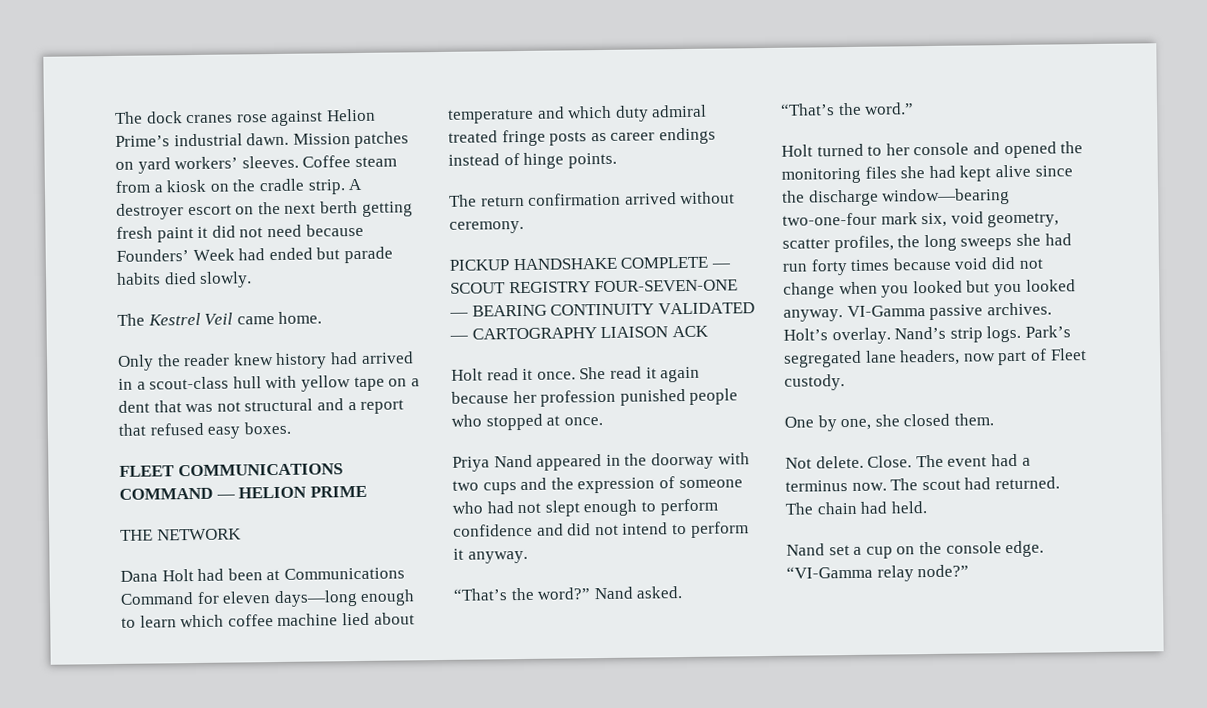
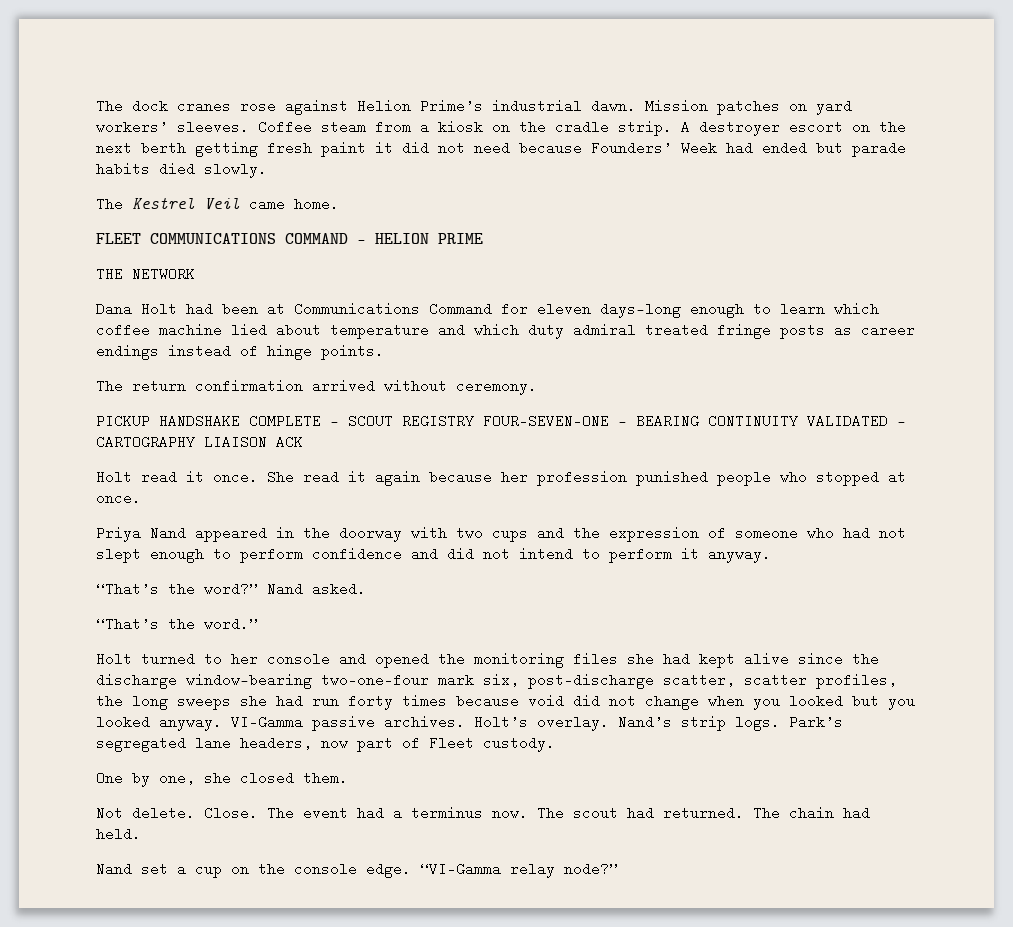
- Only the reader knew history had arrived in a scout-class hull with yellow tape on a dent that was not structural and a report that refused easy boxes.
- Holt turned to her console and opened the monitoring files she had kept alive since the discharge window—bearing two-one-four mark six, void geometry, scatter profiles, the long sweeps she had run forty times because void did not change when you looked but you looked anyway.
+ Holt turned to her console and opened the monitoring files she had kept alive since the discharge window—bearing two-one-four mark six, post-discharge scatter, scatter profiles, the long sweeps she had run forty times because void did not change when you looked but you looked anyway.

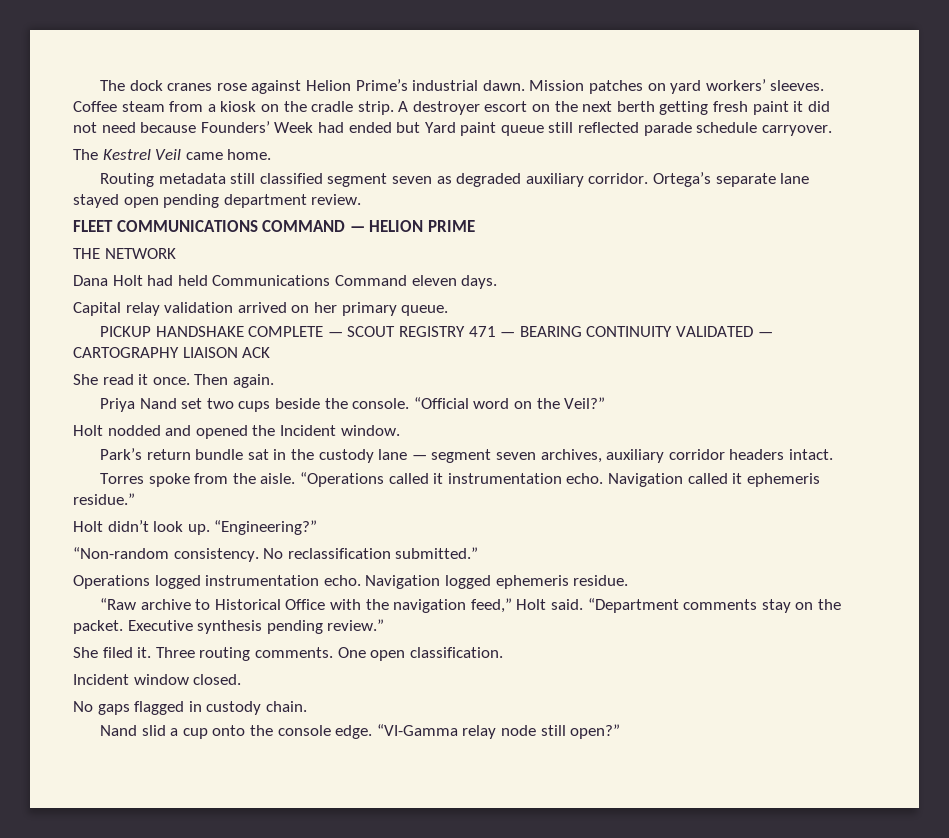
- A destroyer escort on the next berth getting fresh paint it did not need because Founders’ Week had ended but parade habits died slowly.
+ A destroyer escort on the next berth getting fresh paint it did not need because Founders’ Week had ended but Yard paint queue still reflected parade schedule carryover.
+ Routing metadata still classified segment seven as degraded auxiliary corridor. Ortega’s separate lane stayed open pending department review.
- Dana Holt had been at Communications Command for eleven days—long enough to learn which coffee machine lied about temperature and which duty admiral treated fringe posts as career endings instead of hinge points.
- The return confirmation arrived without ceremony.
+ Dana Holt had held Communications Command eleven days.
+ Capital relay validation arrived on her primary queue.
- PICKUP HANDSHAKE COMPLETE — SCOUT REGISTRY FOUR-SEVEN-ONE — BEARING CONTINUITY VALIDATED — CARTOGRAPHY LIAISON ACK
+ PICKUP HANDSHAKE COMPLETE — SCOUT REGISTRY 471 — BEARING CONTINUITY VALIDATED — CARTOGRAPHY LIAISON ACK
- Holt read it once.
+ She read it once.
- She read it again because her profession punished people who stopped at once.
- Priya Nand appeared in the doorway with two cups and the expression of someone who had not slept enough to perform confidence and did not intend to perform it anyway.
- “That’s the word?” Nand asked.
- “That’s the word.”
- Holt turned to her console and opened the monitoring files she had kept alive since the discharge window—bearing two-one-four mark six, post-discharge scatter, scatter profiles, the long sweeps she had run forty times because void did not change when you looked but you looked anyway. VI-Gamma passive archives. Holt’s overlay. Nand’s strip logs. Park’s segregated lane headers, now part of Fleet custody.
- One by one, she closed them.
- Not delete. Close. The event had a terminus now. The scout had returned. The chain had held.
- Nand set a cup on the console edge.
+ Then again.
+ Priya Nand set two cups beside the console. “Official word on the Veil?”
+ Holt nodded and opened the Incident window.
+ Park’s return bundle sat in the custody lane — segment seven archives, auxiliary corridor headers intact.
+ Torres spoke from the aisle. “Operations called it instrumentation echo. Navigation called it ephemeris residue.”
+ Holt didn’t look up. “Engineering?”
+ “Non-random consistency. No reclassification submitted.”
+ Operations logged instrumentation echo. Navigation logged ephemeris residue.
+ “Raw archive to Historical Office with the navigation feed,” Holt said. “Department comments stay on the packet. Executive synthesis pending review.”
+ She filed it. Three routing comments. One open classification.
+ Incident window closed.
+ No gaps flagged in custody chain.
+ Nand slid a cup onto the console edge.
- “VI-Gamma relay node?”
+ “VI-Gamma relay node still open?”

